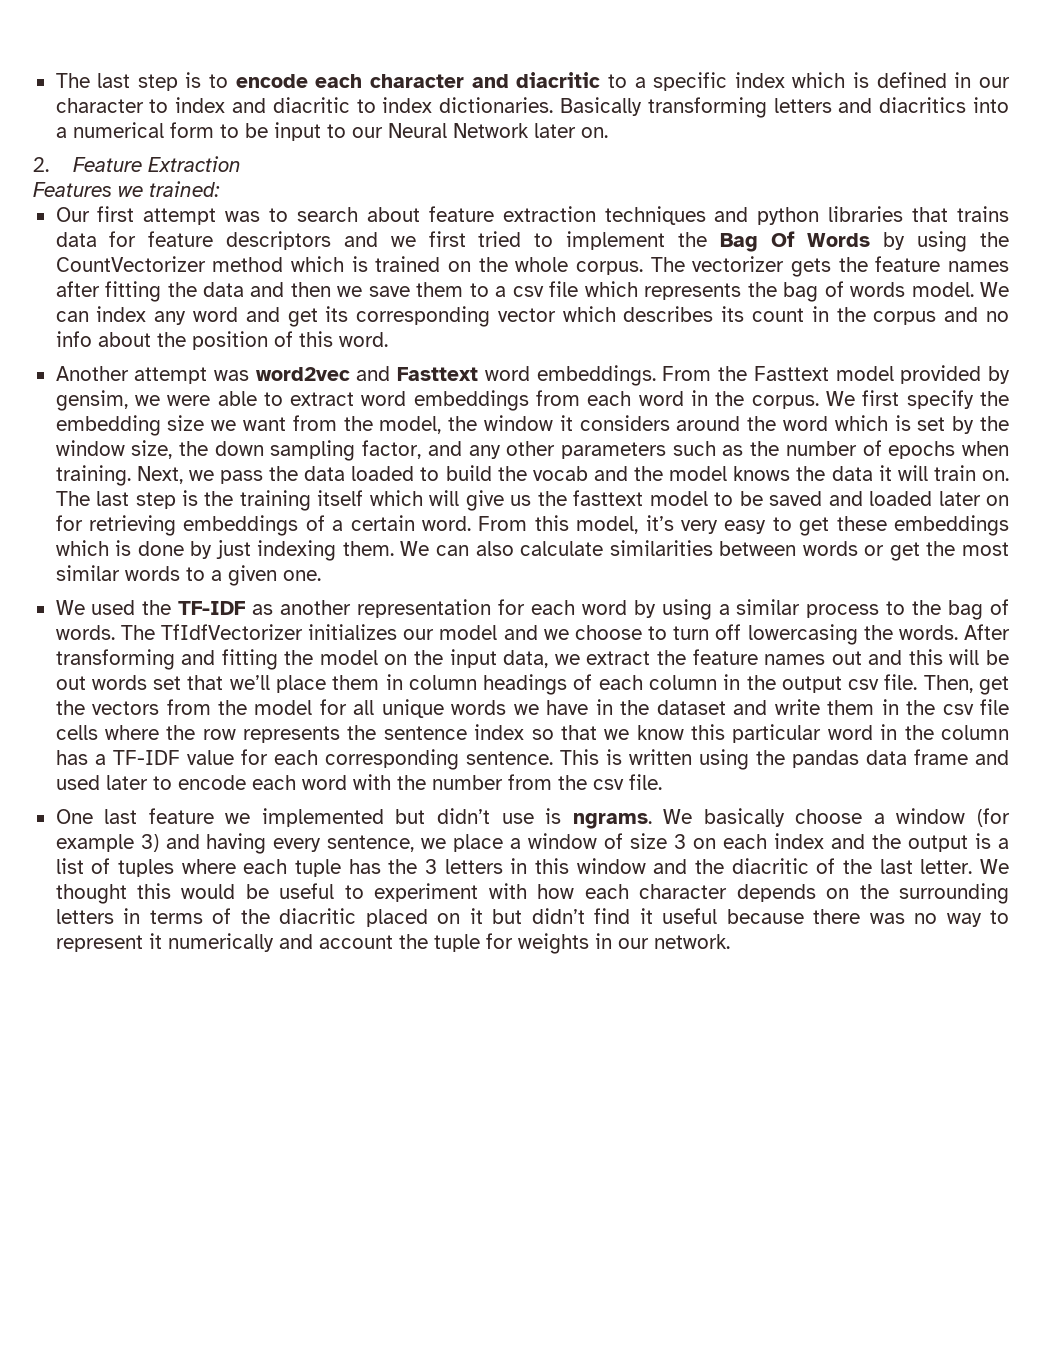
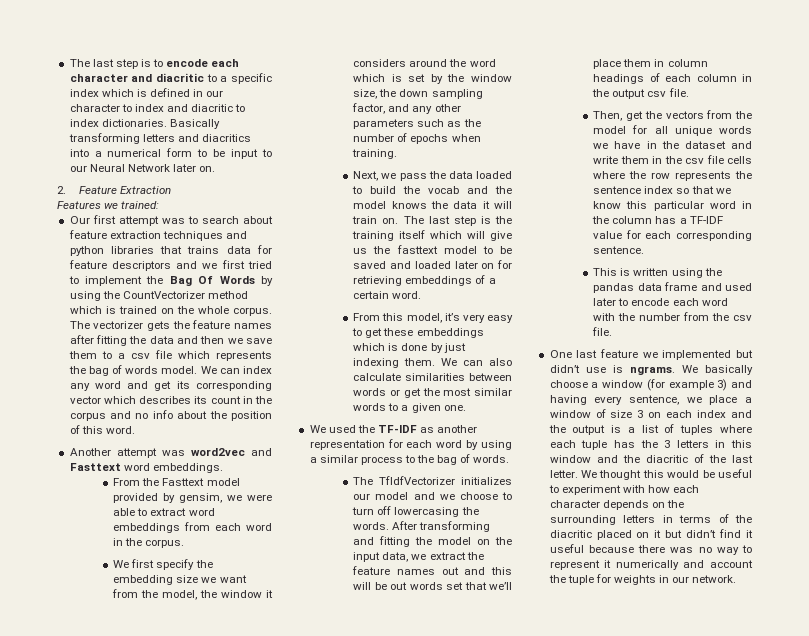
- Another attempt was word2vec and Fasttext word embeddings. From the Fasttext model provided by gensim, we were able to extract word embeddings from each word in the corpus. We first specify the embedding size we want from the model, the window it considers around the word which is set by the window size, the down sampling factor, and any other parameters such as the number of epochs when training. Next, we pass the data loaded to build the vocab and the model knows the data it will train on.
+ Another attempt was word2vec and Fasttext word embeddings.
+ From the Fasttext model provided by gensim, we were able to extract word embeddings from each word in the corpus.
+ We first specify the embedding size we want from the model, the window it considers around the word which is set by the window size, the down sampling factor, and any other parameters such as the number of epochs when training.
+ Next, we pass the data loaded to build the vocab and the model knows the data it will train on.
- The last step is the training itself which will give us the fasttext model to be saved and loaded later on for retrieving embeddings of a certain word. From this model, it’s very easy to get these embeddings which is done by just indexing them.
+ The last step is the training itself which will give us the fasttext model to be saved and loaded later on for retrieving embeddings of a certain word.
+ From this model, it’s very easy to get these embeddings which is done by just indexing them.
- We used the TF-IDF as another representation for each word by using a similar process to the bag of words. The TfIdfVectorizer initializes our model and we choose to turn off lowercasing the words.
+ We used the TF-IDF as another representation for each word by using a similar process to the bag of words.
+ The TfIdfVectorizer initializes our model and we choose to turn off lowercasing the words.
- After transforming and fitting the model on the input data, we extract the feature names out and this will be out words set that we’ll place them in column headings of each column in the output csv file. Then, get the vectors from the model for all unique words we have in the dataset and write them in the csv file cells where the row represents the sentence index so that we know this particular word in the column has a TF-IDF value for each corresponding sentence. This is written using the pandas data frame and used later to encode each word with the number from the csv file.
+ After transforming and fitting the model on the input data, we extract the feature names out and this will be out words set that we’ll place them in column headings of each column in the output csv file.
+ Then, get the vectors from the model for all unique words we have in the dataset and write them in the csv file cells where the row represents the sentence index so that we know this particular word in the column has a TF-IDF value for each corresponding sentence.
+ This is written using the pandas data frame and used later to encode each word with the number from the csv file.

